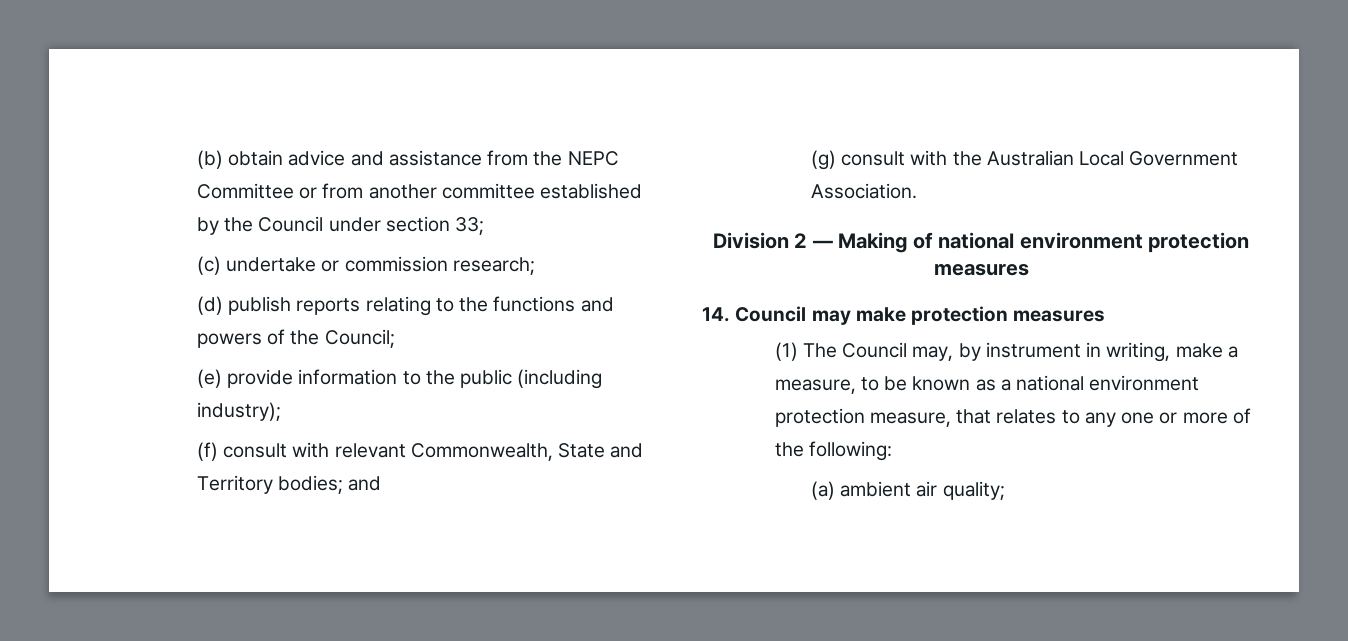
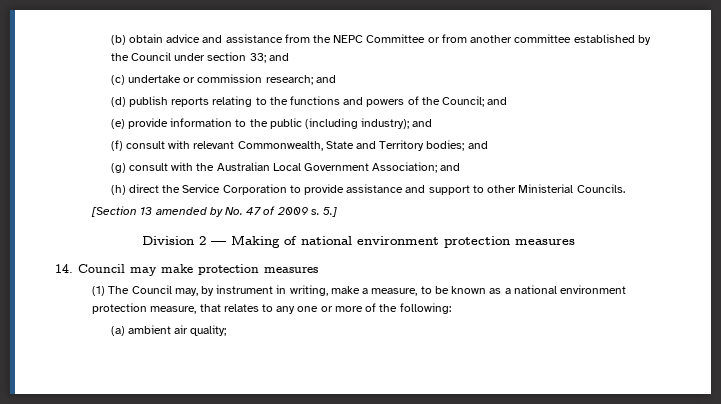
- (b) obtain advice and assistance from the NEPC Committee or from another committee established by the Council under section 33;
+ (b) obtain advice and assistance from the NEPC Committee or from another committee established by the Council under section 33; and
- (c) undertake or commission research;
+ (c) undertake or commission research; and
- (d) publish reports relating to the functions and powers of the Council;
+ (d) publish reports relating to the functions and powers of the Council; and
- (e) provide information to the public (including industry);
+ (e) provide information to the public (including industry); and
- (g) consult with the Australian Local Government Association.
+ (g) consult with the Australian Local Government Association; and
+ (h) direct the Service Corporation to provide assistance and support to other Ministerial Councils.
+ [Section 13 amended by No. 47 of 2009 s. 5.]

